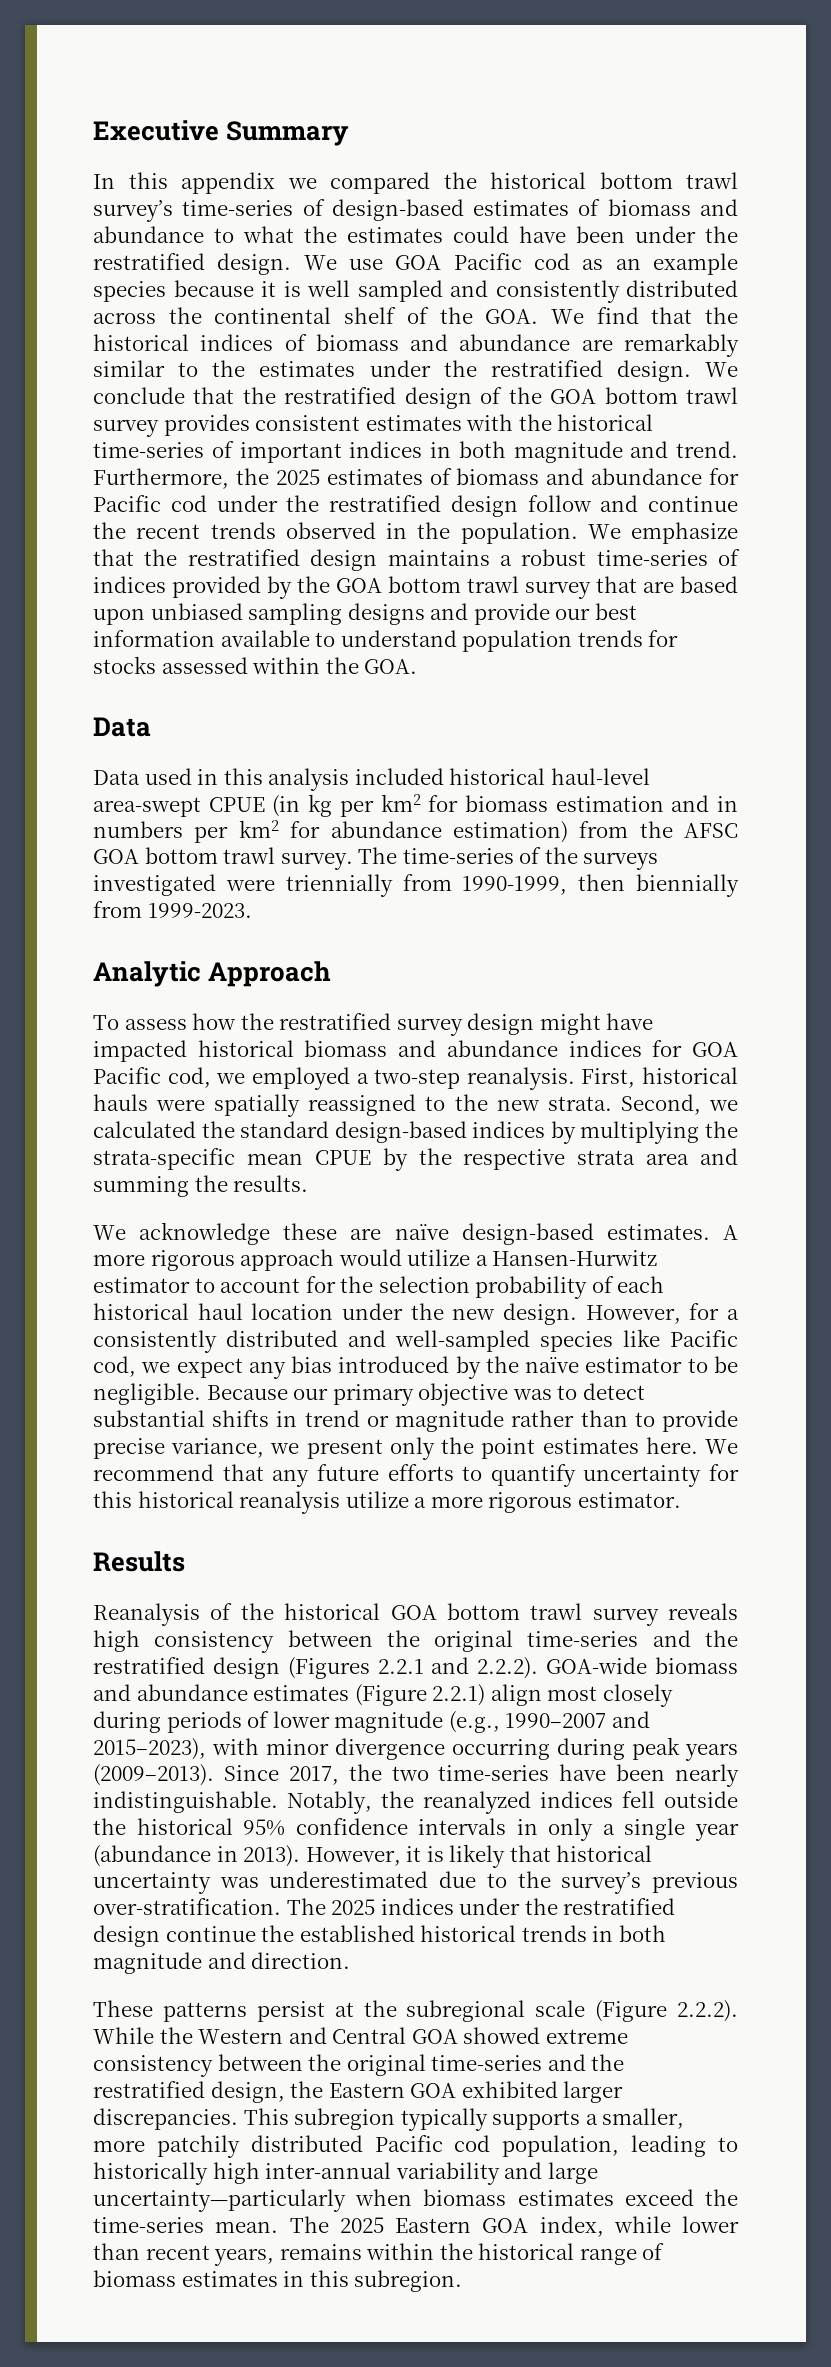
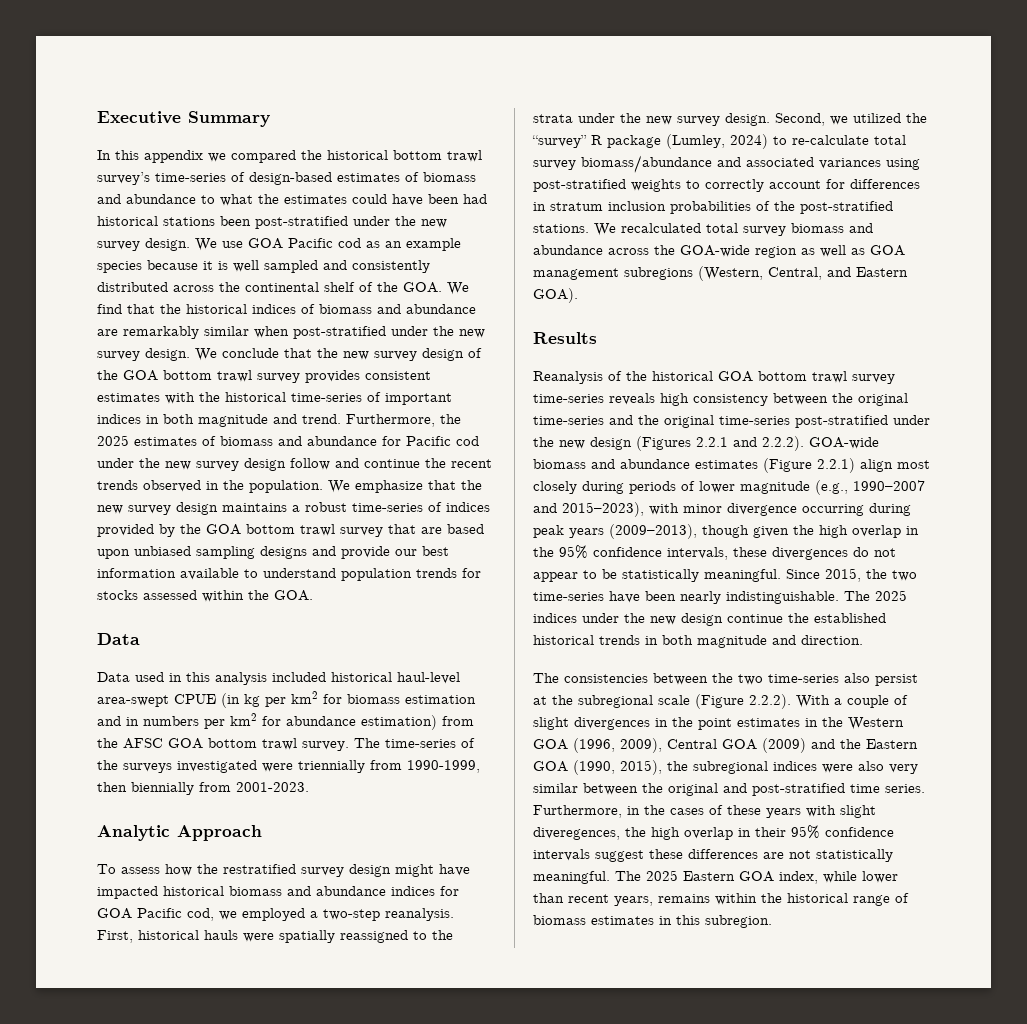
- In this appendix we compared the historical bottom trawl survey’s time-series of design-based estimates of biomass and abundance to what the estimates could have been under the restratified design.
+ In this appendix we compared the historical bottom trawl survey’s time-series of design-based estimates of biomass and abundance to what the estimates could have been had historical stations been post-stratified under the new survey design.
- We use GOA Pacific cod as an example species because it is well sampled and consistently distributed across the continental shelf of the GOA. We find that the historical indices of biomass and abundance are remarkably similar to the estimates under the restratified design.
+ We use GOA Pacific cod as an example species because it is well sampled and consistently distributed across the continental shelf of the GOA. We find that the historical indices of biomass and abundance are remarkably similar when post-stratified under the new survey design.
- We conclude that the restratified design of the GOA bottom trawl survey provides consistent estimates with the historical time-series of important indices in both magnitude and trend.
+ We conclude that the new survey design of the GOA bottom trawl survey provides consistent estimates with the historical time-series of important indices in both magnitude and trend.
- Furthermore, the 2025 estimates of biomass and abundance for Pacific cod under the restratified design follow and continue the recent trends observed in the population.
+ Furthermore, the 2025 estimates of biomass and abundance for Pacific cod under the new survey design follow and continue the recent trends observed in the population.
- We emphasize that the restratified design maintains a robust time-series of indices provided by the GOA bottom trawl survey that are based upon unbiased sampling designs and provide our best information available to understand population trends for stocks assessed within the GOA.
+ We emphasize that the new survey design maintains a robust time-series of indices provided by the GOA bottom trawl survey that are based upon unbiased sampling designs and provide our best information available to understand population trends for stocks assessed within the GOA.
- The time-series of the surveys investigated were triennially from 1990-1999, then biennially from 1999-2023.
+ The time-series of the surveys investigated were triennially from 1990-1999, then biennially from 2001-2023.
- First, historical hauls were spatially reassigned to the new strata. Second, we calculated the standard design-based indices by multiplying the strata-specific mean CPUE by the respective strata area and summing the results.
- We acknowledge these are naïve design-based estimates. A more rigorous approach would utilize a Hansen-Hurwitz estimator to account for the selection probability of each historical haul location under the new design. However, for a consistently distributed and well-sampled species like Pacific cod, we expect any bias introduced by the naïve estimator to be negligible. Because our primary objective was to detect substantial shifts in trend or magnitude rather than to provide precise variance, we present only the point estimates here. We recommend that any future efforts to quantify uncertainty for this historical reanalysis utilize a more rigorous estimator.
+ First, historical hauls were spatially reassigned to the strata under the new survey design. Second, we utilized the “survey” R package (Lumley, 2024) to re-calculate total survey biomass/abundance and associated variances using post-stratified weights to correctly account for differences in stratum inclusion probabilities of the post-stratified stations. We recalculated total survey biomass and abundance across the GOA-wide region as well as GOA management subregions (Western, Central, and Eastern GOA).
- Reanalysis of the historical GOA bottom trawl survey reveals high consistency between the original time-series and the restratified design (Figures 2.2.1 and 2.2.2). GOA-wide biomass and abundance estimates (Figure 2.2.1) align most closely during periods of lower magnitude (e.g., 1990–2007 and 2015–2023), with minor divergence occurring during peak years (2009–2013). Since 2017, the two time-series have been nearly indistinguishable.
+ Reanalysis of the historical GOA bottom trawl survey time-series reveals high consistency between the original time-series and the original time-series post-stratified under the new design (Figures 2.2.1 and 2.2.2). GOA-wide biomass and abundance estimates (Figure 2.2.1) align most closely during periods of lower magnitude (e.g., 1990–2007 and 2015–2023), with minor divergence occurring during peak years (2009–2013), though given the high overlap in the 95% confidence intervals, these divergences do not appear to be statistically meaningful. Since 2015, the two time-series have been nearly indistinguishable.
- Notably, the reanalyzed indices fell outside the historical 95% confidence intervals in only a single year (abundance in 2013). However, it is likely that historical uncertainty was underestimated due to the survey’s previous over-stratification.
- The 2025 indices under the restratified design continue the established historical trends in both magnitude and direction.
+ The 2025 indices under the new design continue the established historical trends in both magnitude and direction.
- These patterns persist at the subregional scale (Figure 2.2.2). While the Western and Central GOA showed extreme consistency between the original time-series and the restratified design, the Eastern GOA exhibited larger discrepancies. This subregion typically supports a smaller, more patchily distributed Pacific cod population, leading to historically high inter-annual variability and large uncertainty—particularly when biomass estimates exceed the time-series mean.
+ The consistencies between the two time-series also persist at the subregional scale (Figure 2.2.2). With a couple of slight divergences in the point estimates in the Western GOA (1996, 2009), Central GOA (2009) and the Eastern GOA (1990, 2015), the subregional indices were also very similar between the original and post-stratified time series. Furthermore, in the cases of these years with slight diveregences, the high overlap in their 95% confidence intervals suggest these differences are not statistically meaningful.

